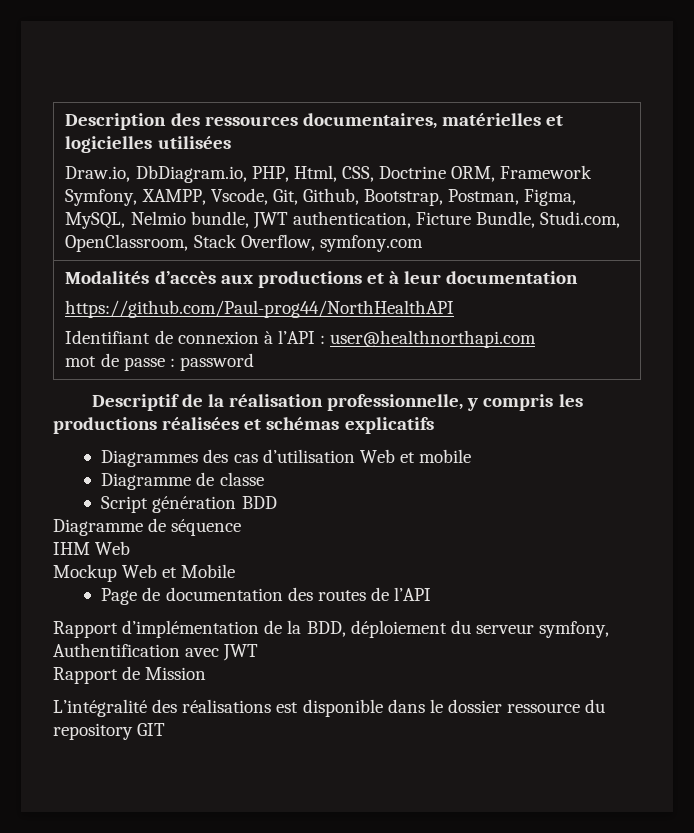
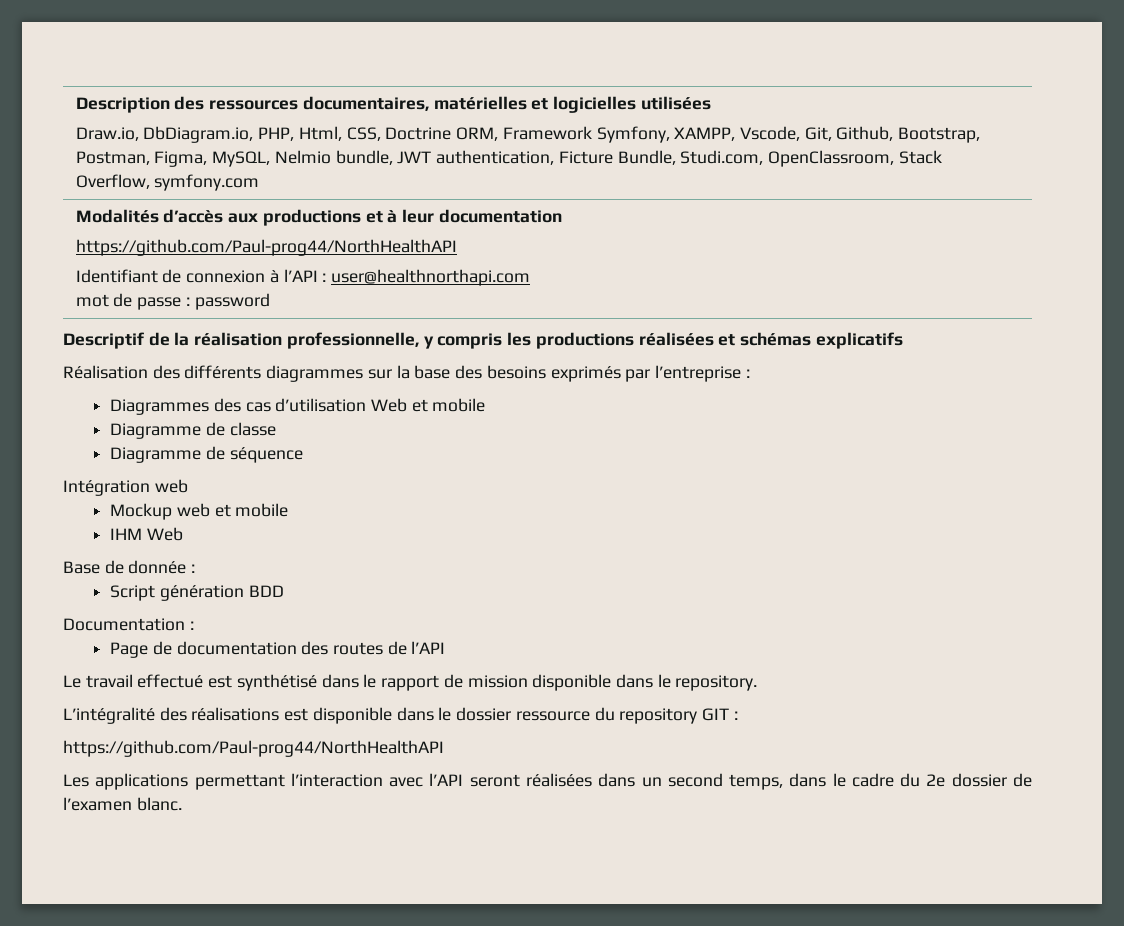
+ Réalisation des différents diagrammes sur la base des besoins exprimés par l’entreprise :
+ Diagramme de séquence
+ Intégration web
+ Mockup web et mobile
+ IHM Web
+ Base de donnée :
  Script génération BDD
- Diagramme de séquence
- IHM Web
- Mockup Web et Mobile
+ Documentation :
- Rapport d’implémentation de la BDD, déploiement du serveur symfony, Authentification avec JWT
- Rapport de Mission
+ Le travail effectué est synthétisé dans le rapport de mission disponible dans le repository.
- L’intégralité des réalisations est disponible dans le dossier ressource du repository GIT
+ L’intégralité des réalisations est disponible dans le dossier ressource du repository GIT :
+ https://github.com/Paul-prog44/NorthHealthAPI
+ Les applications permettant l’interaction avec l’API seront réalisées dans un second temps, dans le cadre du 2e dossier de l’examen blanc.

